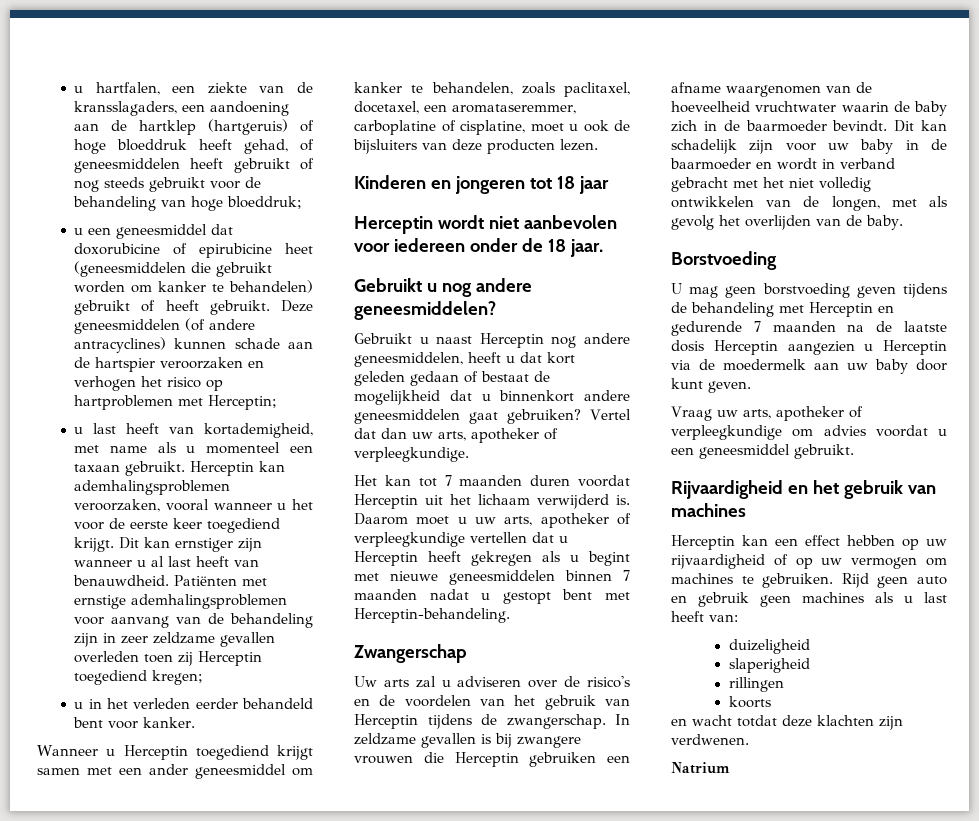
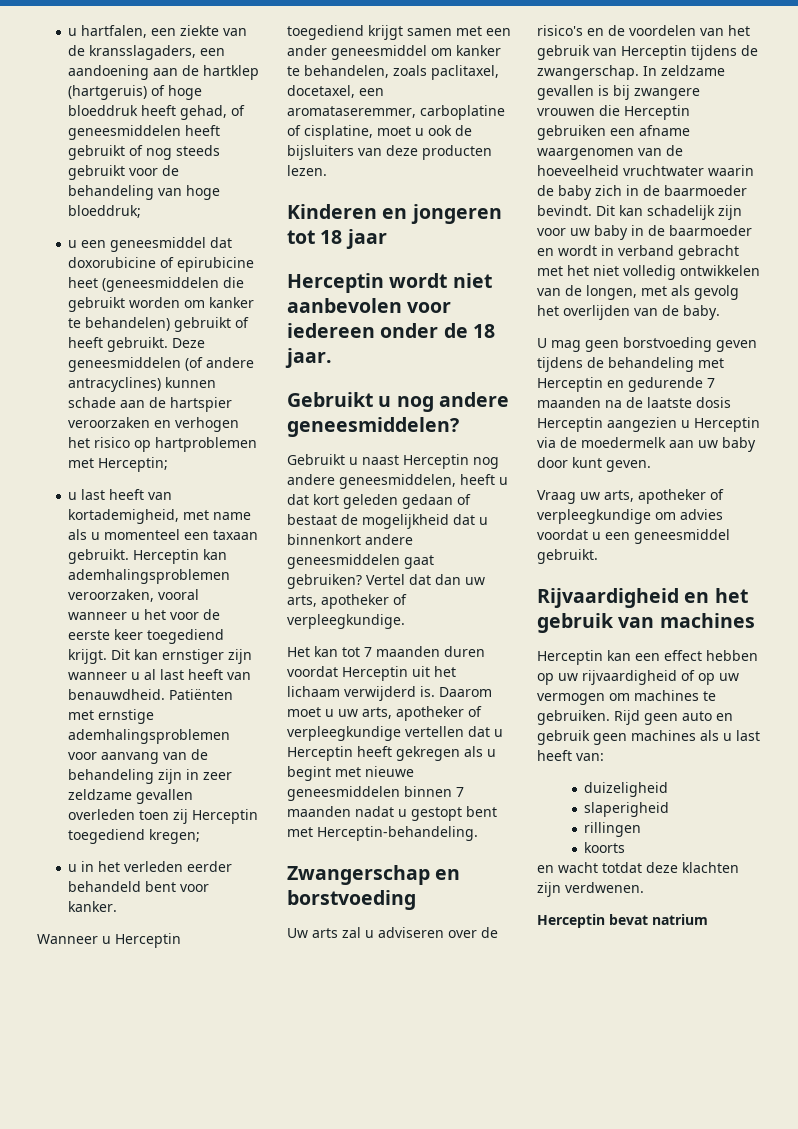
- Zwangerschap
+ Zwangerschap en borstvoeding
- Borstvoeding
- Natrium
+ Herceptin bevat natrium

